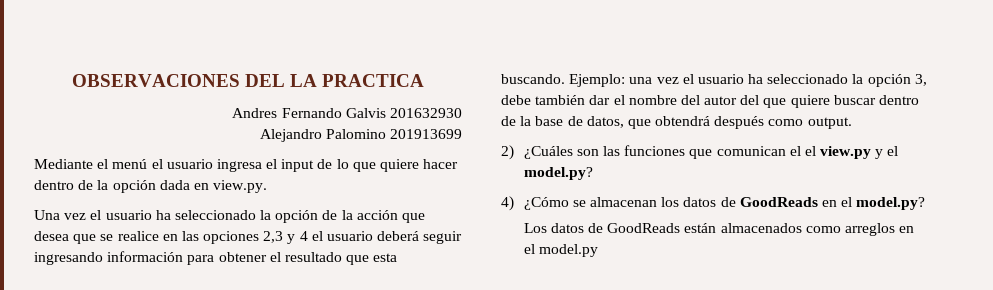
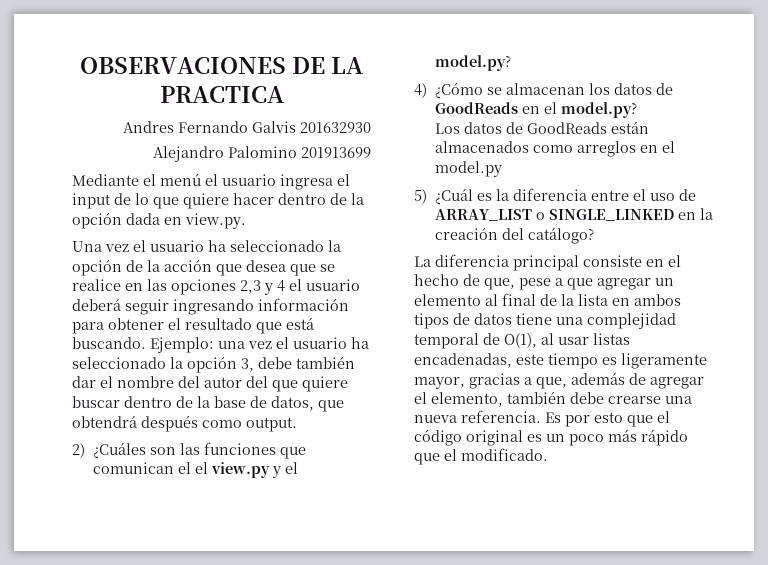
- OBSERVACIONES DEL LA PRACTICA
+ OBSERVACIONES DE LA PRACTICA
- Una vez el usuario ha seleccionado la opción de la acción que desea que se realice en las opciones 2,3 y 4 el usuario deberá seguir ingresando información para obtener el resultado que esta buscando.
+ Una vez el usuario ha seleccionado la opción de la acción que desea que se realice en las opciones 2,3 y 4 el usuario deberá seguir ingresando información para obtener el resultado que está buscando.
+ 5) ¿Cuál es la diferencia entre el uso de ARRAY_LIST o SINGLE_LINKED en la creación del catálogo?
+ La diferencia principal consiste en el hecho de que, pese a que agregar un elemento al final de la lista en ambos tipos de datos tiene una complejidad temporal de O(1), al usar listas encadenadas, este tiempo es ligeramente mayor, gracias a que, además de agregar el elemento, también debe crearse una nueva referencia. Es por esto que el código original es un poco más rápido que el modificado.

